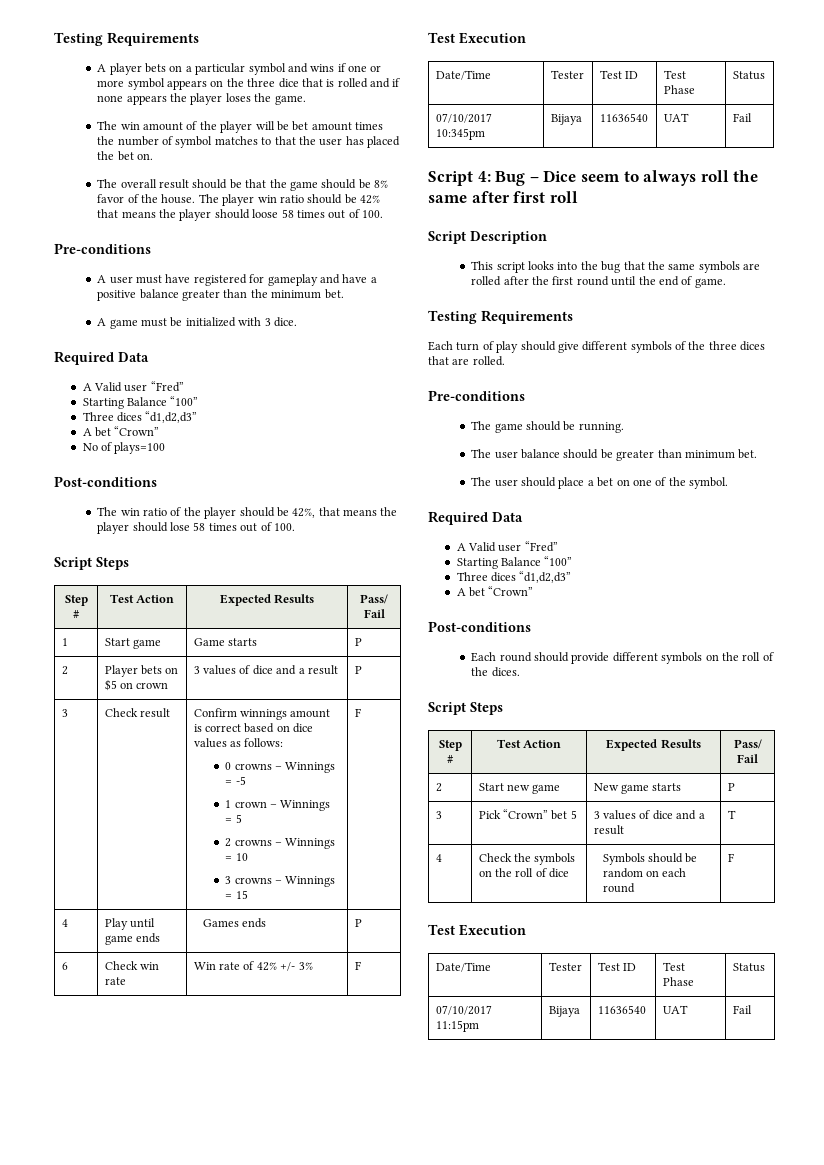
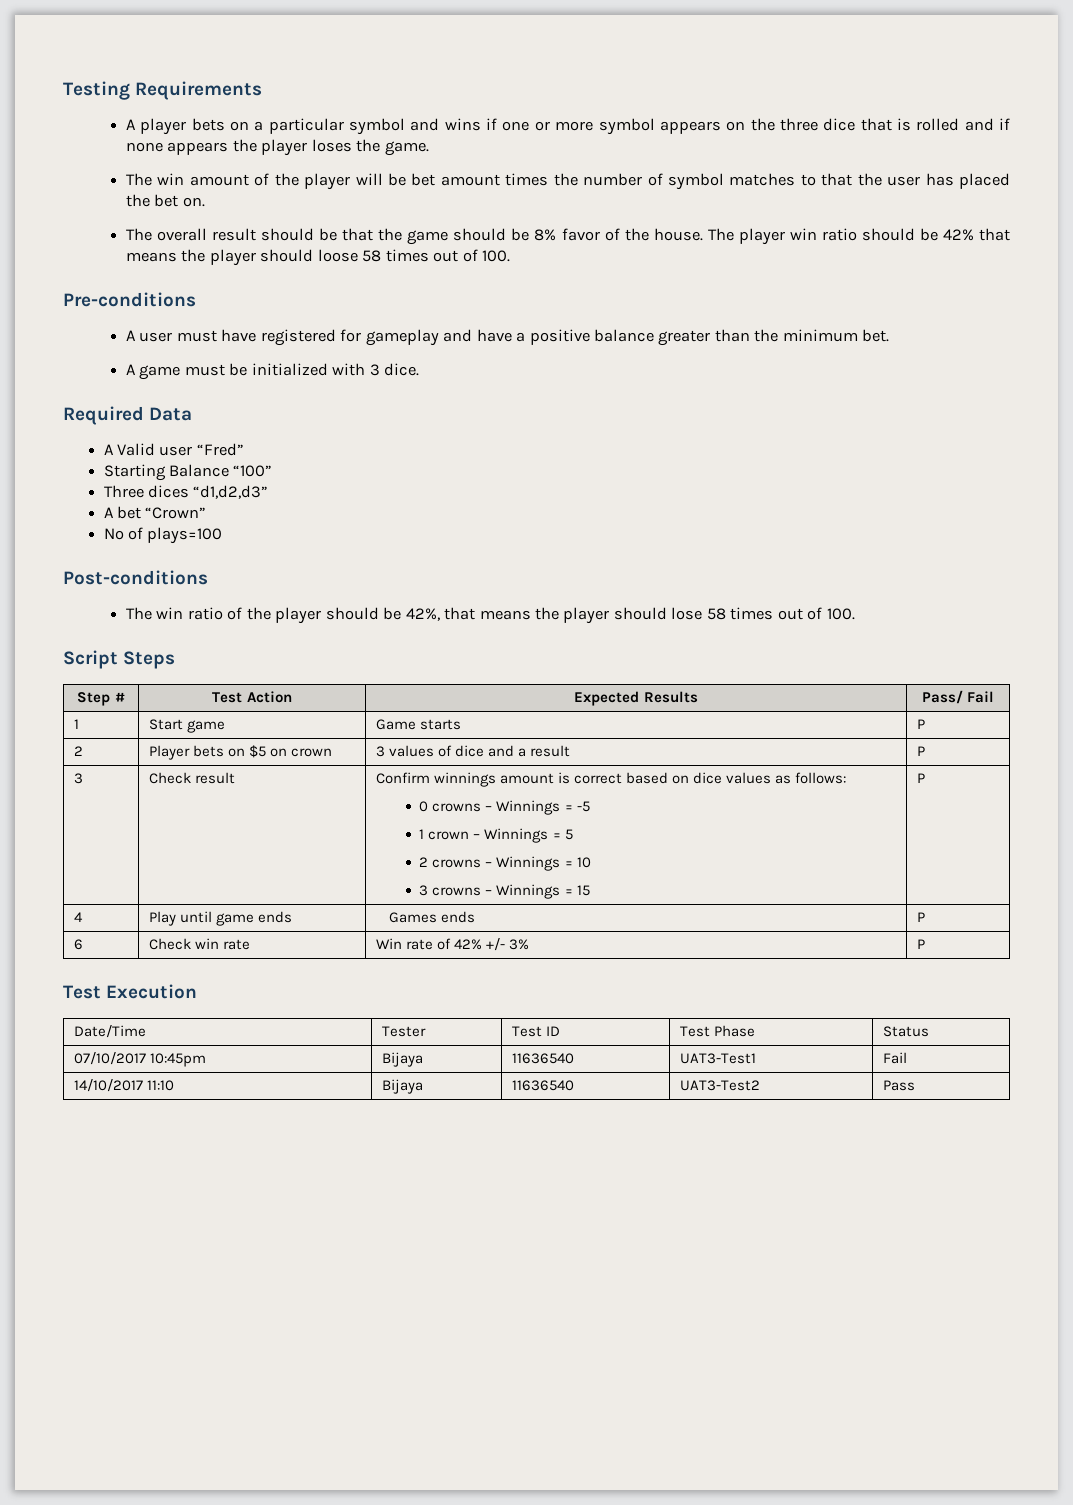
  3 | Check result | Confirm winnings amount is correct based on dice values as follows:
  0 crowns – Winnings = -5
  1 crown – Winnings = 5
  2 crowns – Winnings = 10
- 3 crowns – Winnings = 15 | F
+ 3 crowns – Winnings = 15 | P
- 6 | Check win rate | Win rate of 42% +/- 3% | F
+ 6 | Check win rate | Win rate of 42% +/- 3% | P
- 07/10/2017 10:345pm | Bijaya | 11636540 | UAT | Fail
- Script 4: Bug – Dice seem to always roll the same after first roll
- Script Description
- This script looks into the bug that the same symbols are rolled after the first round until the end of game.
- Testing Requirements
- Each turn of play should give different symbols of the three dices that are rolled.
- Pre-conditions
- The game should be running.
- The user balance should be greater than minimum bet.
- The user should place a bet on one of the symbol.
- Required Data
- A Valid user “Fred”
- Starting Balance “100”
- Three dices “d1,d2,d3”
- A bet “Crown”
- Post-conditions
- Each round should provide different symbols on the roll of the dices.
- Script Steps
- Step # | Test Action | Expected Results | Pass/ Fail
- 2 | Start new game | New game starts | P
- 3 | Pick “Crown” bet 5 | 3 values of dice and a result | T
- 4 | Check the symbols on the roll of dice | Symbols should be random on each round | F
- Test Execution
- Date/Time | Tester | Test ID | Test Phase | Status
- 07/10/2017 11:15pm | Bijaya | 11636540 | UAT | Fail
+ 07/10/2017 10:45pm | Bijaya | 11636540 | UAT3-Test1 | Fail
+ 14/10/2017 11:10 | Bijaya | 11636540 | UAT3-Test2 | Pass

